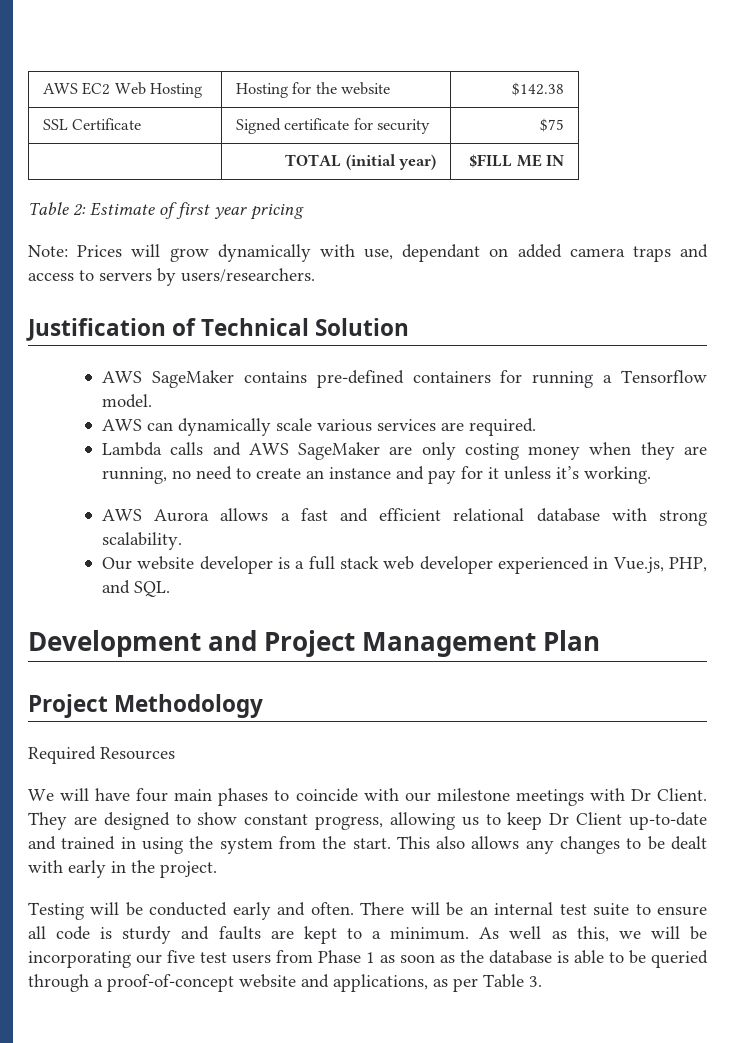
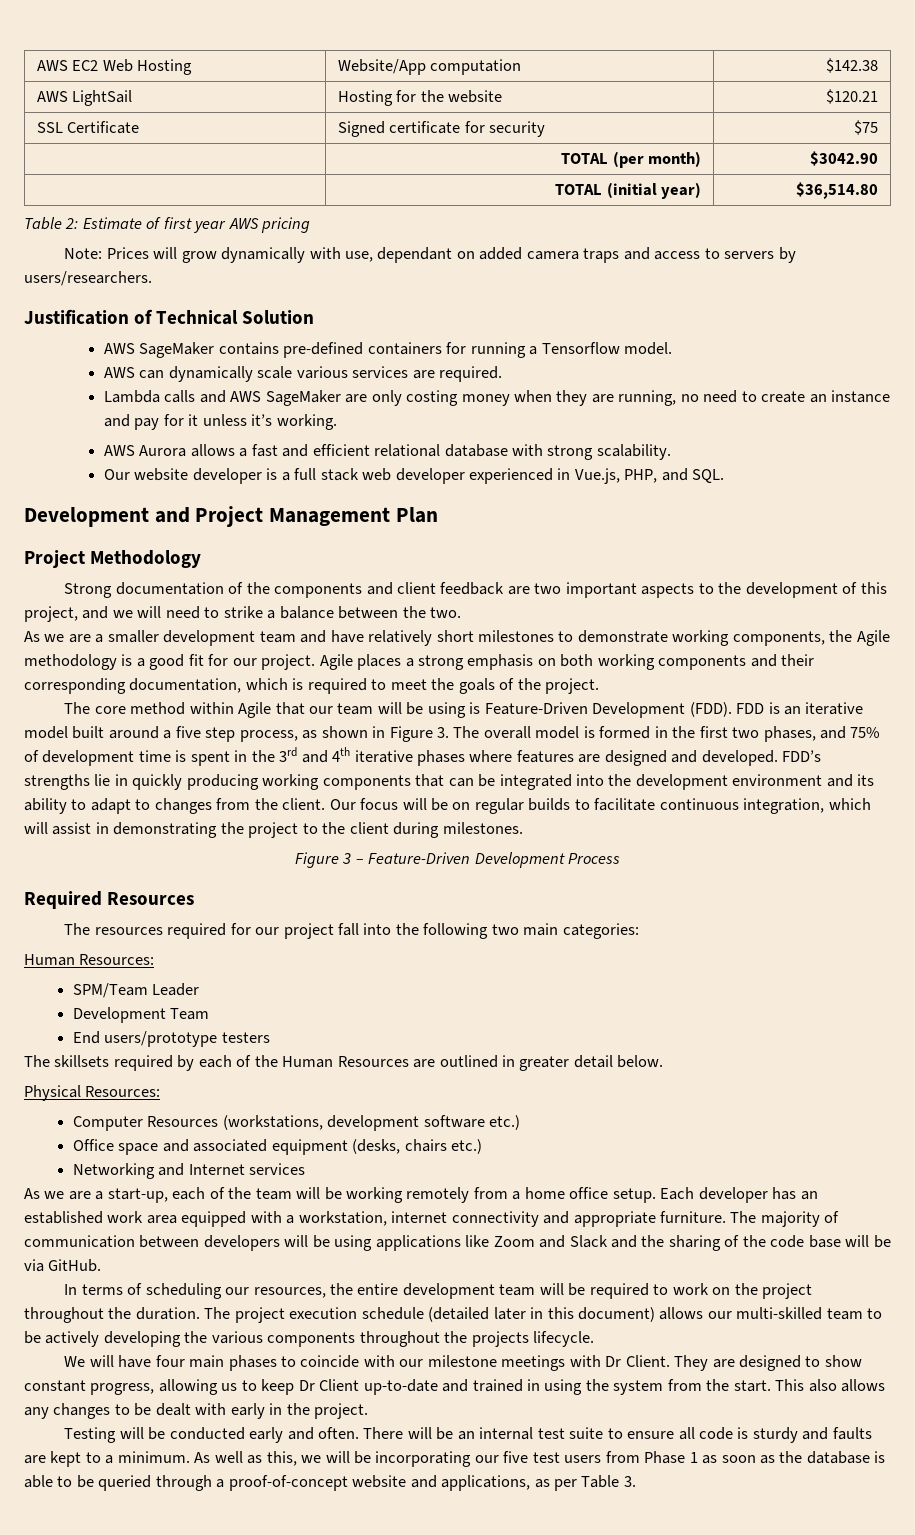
- AWS EC2 Web Hosting | Hosting for the website | $142.38
+ AWS EC2 Web Hosting | Website/App computation | $142.38
+ AWS LightSail | Hosting for the website | $120.21
+ | TOTAL (per month) | $3042.90
- | TOTAL (initial year) | $FILL ME IN
+ | TOTAL (initial year) | $36,514.80
- Table 2: Estimate of first year pricing
+ Table 2: Estimate of first year AWS pricing
+ Strong documentation of the components and client feedback are two important aspects to the development of this project, and we will need to strike a balance between the two.
+ As we are a smaller development team and have relatively short milestones to demonstrate working components, the Agile methodology is a good fit for our project. Agile places a strong emphasis on both working components and their corresponding documentation, which is required to meet the goals of the project.
+ The core method within Agile that our team will be using is Feature-Driven Development (FDD). FDD is an iterative model built around a five step process, as shown in Figure 3. The overall model is formed in the first two phases, and 75% of development time is spent in the 3rd and 4th iterative phases where features are designed and developed. FDD’s strengths lie in quickly producing working components that can be integrated into the development environment and its ability to adapt to changes from the client. Our focus will be on regular builds to facilitate continuous integration, which will assist in demonstrating the project to the client during milestones.
+ Figure 3 – Feature-Driven Development Process
  Required Resources
+ The resources required for our project fall into the following two main categories:
+ Human Resources:
+ SPM/Team Leader
+ Development Team
+ End users/prototype testers
+ The skillsets required by each of the Human Resources are outlined in greater detail below.
+ Physical Resources:
+ Computer Resources (workstations, development software etc.)
+ Office space and associated equipment (desks, chairs etc.)
+ Networking and Internet services
+ As we are a start-up, each of the team will be working remotely from a home office setup. Each developer has an established work area equipped with a workstation, internet connectivity and appropriate furniture. The majority of communication between developers will be using applications like Zoom and Slack and the sharing of the code base will be via GitHub.
+ In terms of scheduling our resources, the entire development team will be required to work on the project throughout the duration. The project execution schedule (detailed later in this document) allows our multi-skilled team to be actively developing the various components throughout the projects lifecycle.

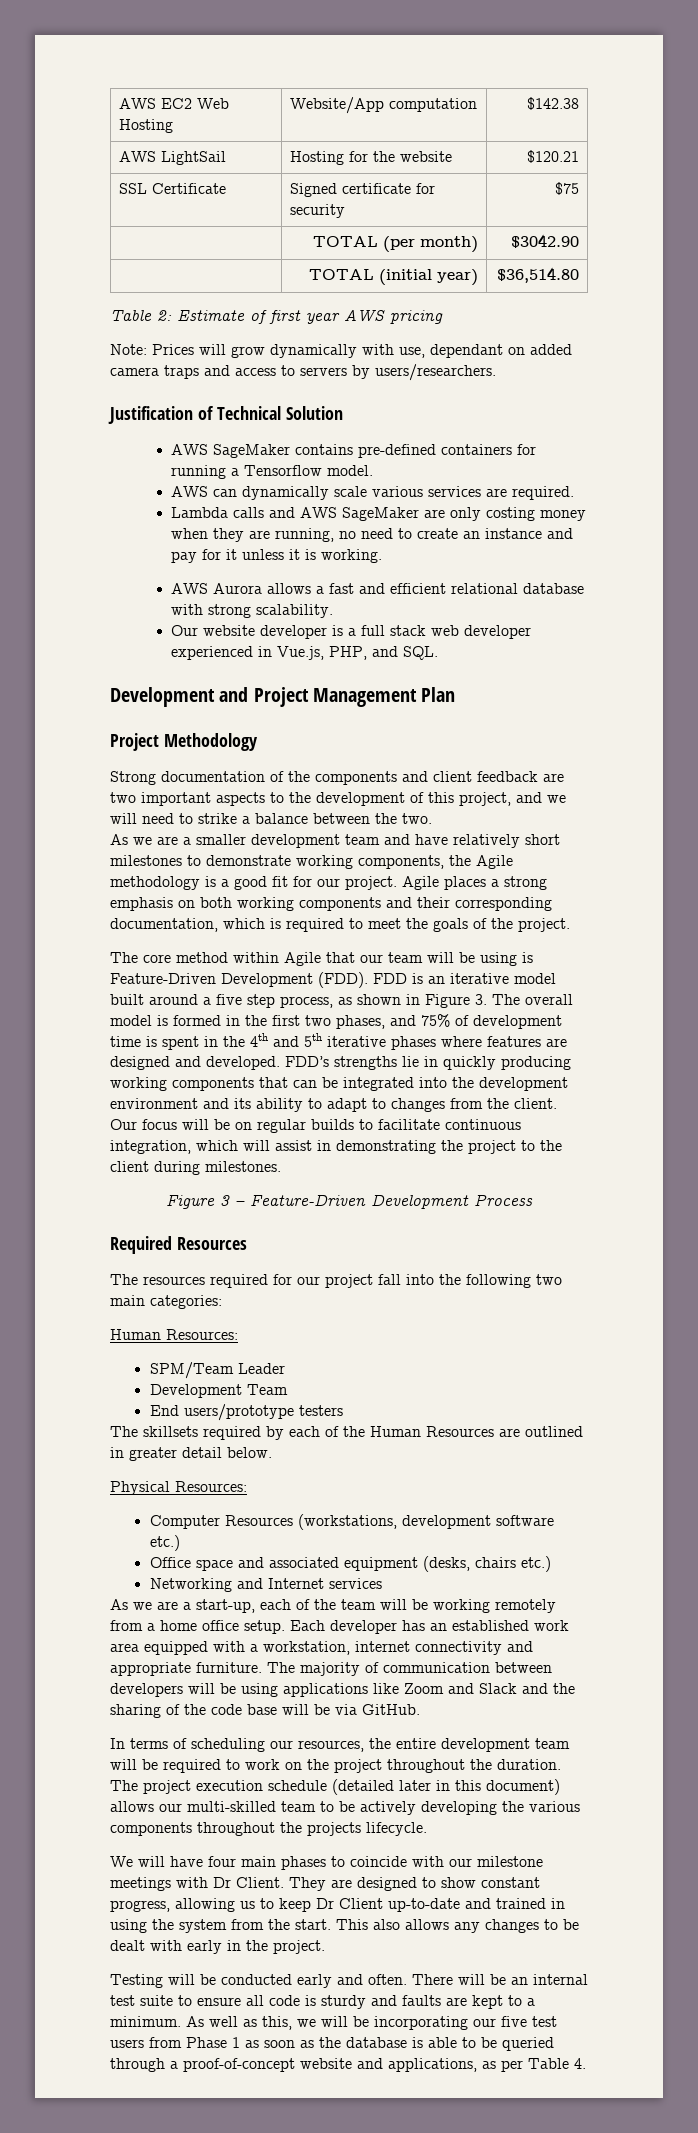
- Lambda calls and AWS SageMaker are only costing money when they are running, no need to create an instance and pay for it unless it’s working.
+ Lambda calls and AWS SageMaker are only costing money when they are running, no need to create an instance and pay for it unless it is working.
- FDD is an iterative model built around a five step process, as shown in Figure 3. The overall model is formed in the first two phases, and 75% of development time is spent in the 3rd and 4th iterative phases where features are designed and developed.
+ FDD is an iterative model built around a five step process, as shown in Figure 3. The overall model is formed in the first two phases, and 75% of development time is spent in the 4th and 5th iterative phases where features are designed and developed.
- As well as this, we will be incorporating our five test users from Phase 1 as soon as the database is able to be queried through a proof-of-concept website and applications, as per Table 3.
+ As well as this, we will be incorporating our five test users from Phase 1 as soon as the database is able to be queried through a proof-of-concept website and applications, as per Table 4.

